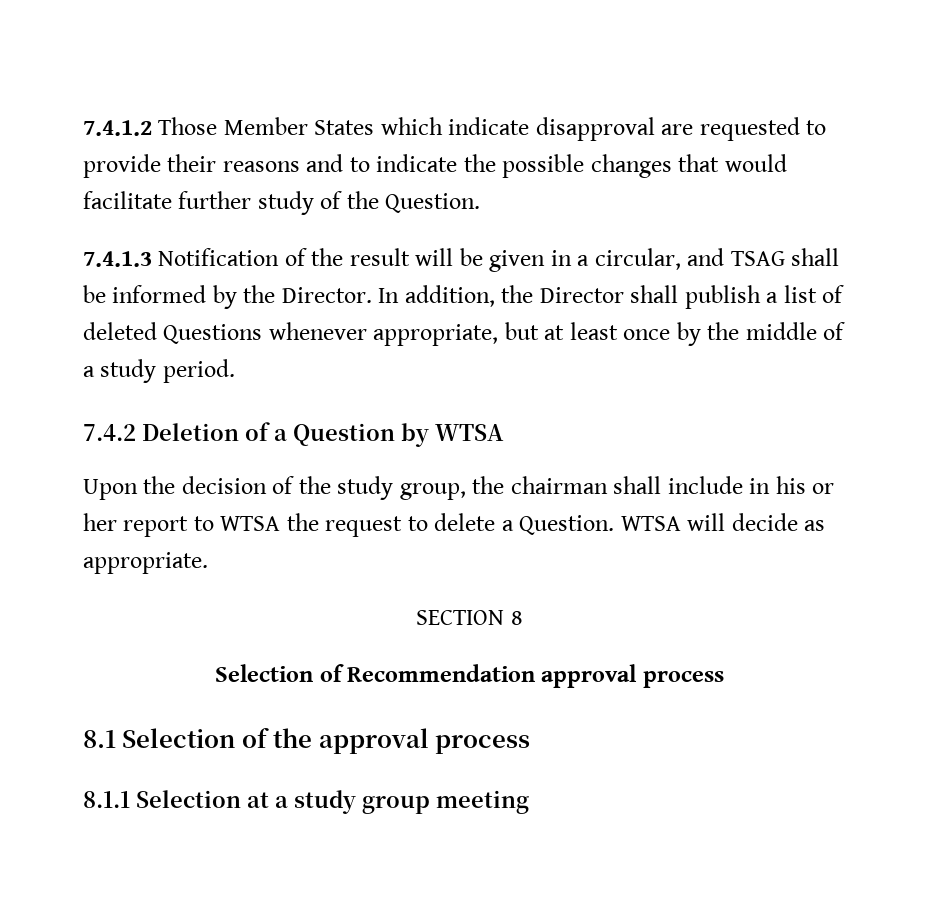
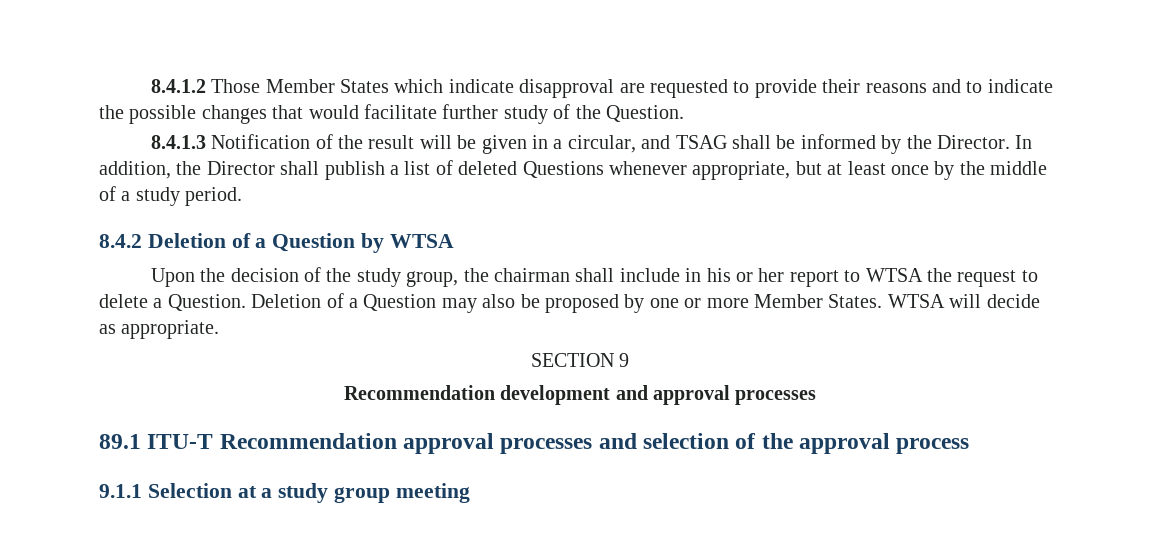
- 7.4.1.2 Those Member States which indicate disapproval are requested to provide their reasons and to indicate the possible changes that would facilitate further study of the Question.
+ 8.4.1.2 Those Member States which indicate disapproval are requested to provide their reasons and to indicate the possible changes that would facilitate further study of the Question.
- 7.4.1.3 Notification of the result will be given in a circular, and TSAG shall be informed by the Director.
+ 8.4.1.3 Notification of the result will be given in a circular, and TSAG shall be informed by the Director.
- 7.4.2 Deletion of a Question by WTSA
+ 8.4.2 Deletion of a Question by WTSA
+ Deletion of a Question may also be proposed by one or more Member States.
- SECTION 8
- Selection of Recommendation approval process
- 8.1 Selection of the approval process
+ SECTION 9
+ Recommendation development and approval processes
+ 89.1 ITU-T Recommendation approval processes and selection of the approval process
- 8.1.1 Selection at a study group meeting
+ 9.1.1 Selection at a study group meeting

